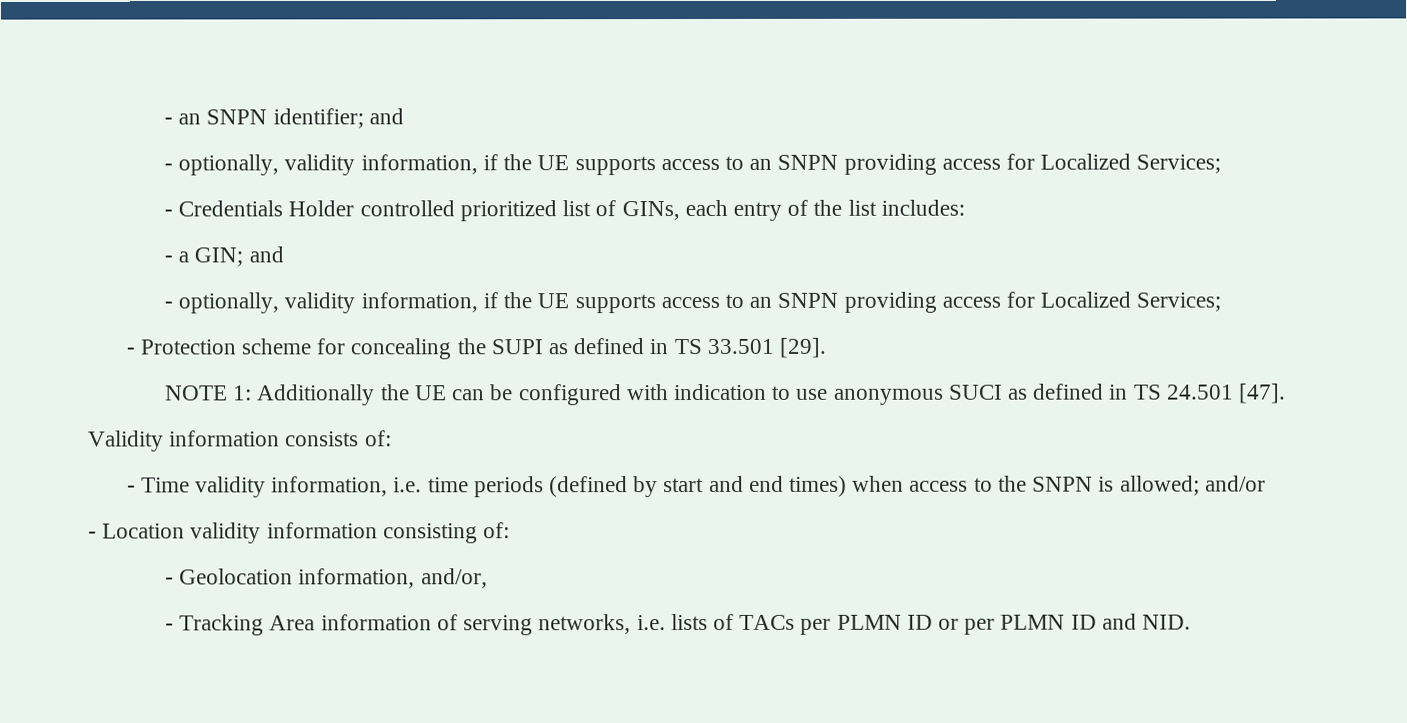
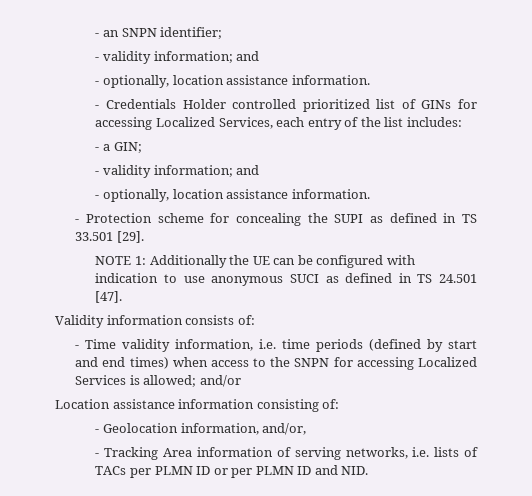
- - an SNPN identifier; and
- - optionally, validity information, if the UE supports access to an SNPN providing access for Localized Services;
+ - an SNPN identifier;
+ - validity information; and
+ - optionally, location assistance information.
- - Credentials Holder controlled prioritized list of GINs, each entry of the list includes:
+ - Credentials Holder controlled prioritized list of GINs for accessing Localized Services, each entry of the list includes:
- - a GIN; and
- - optionally, validity information, if the UE supports access to an SNPN providing access for Localized Services;
+ - a GIN;
+ - validity information; and
+ - optionally, location assistance information.
- - Time validity information, i.e. time periods (defined by start and end times) when access to the SNPN is allowed; and/or
+ - Time validity information, i.e. time periods (defined by start and end times) when access to the SNPN for accessing Localized Services is allowed; and/or
- - Location validity information consisting of:
+ Location assistance information consisting of:

